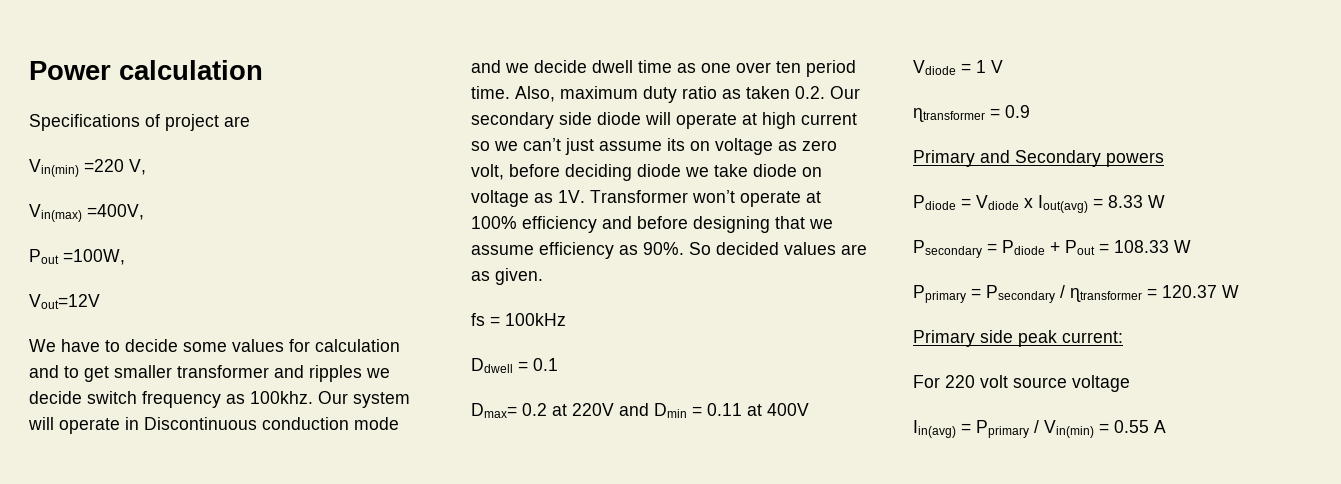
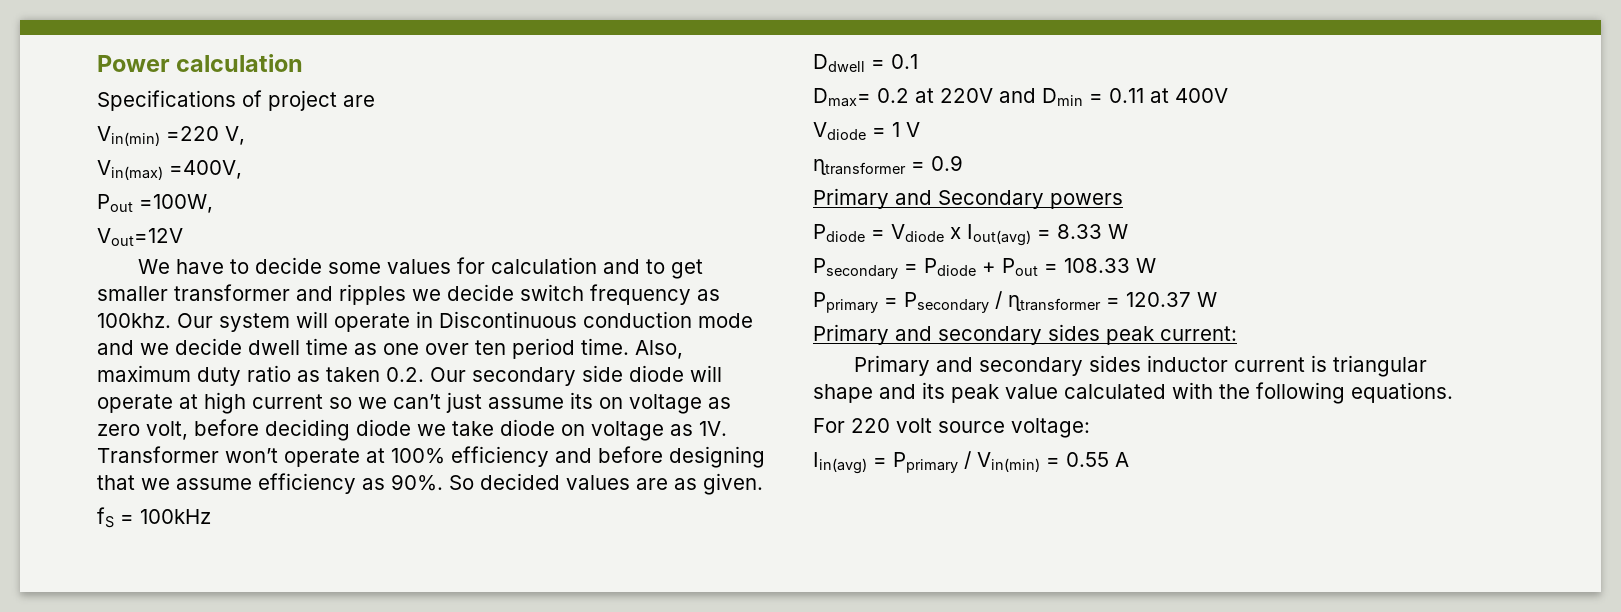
- fs = 100kHz
+ fS = 100kHz
- Primary side peak current:
+ Primary and secondary sides peak current:
+ Primary and secondary sides inductor current is triangular shape and its peak value calculated with the following equations.
- For 220 volt source voltage
+ For 220 volt source voltage:

